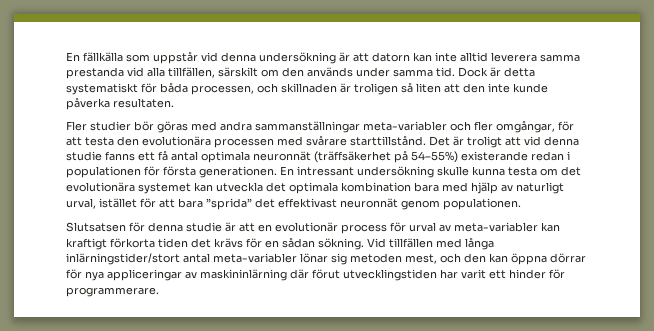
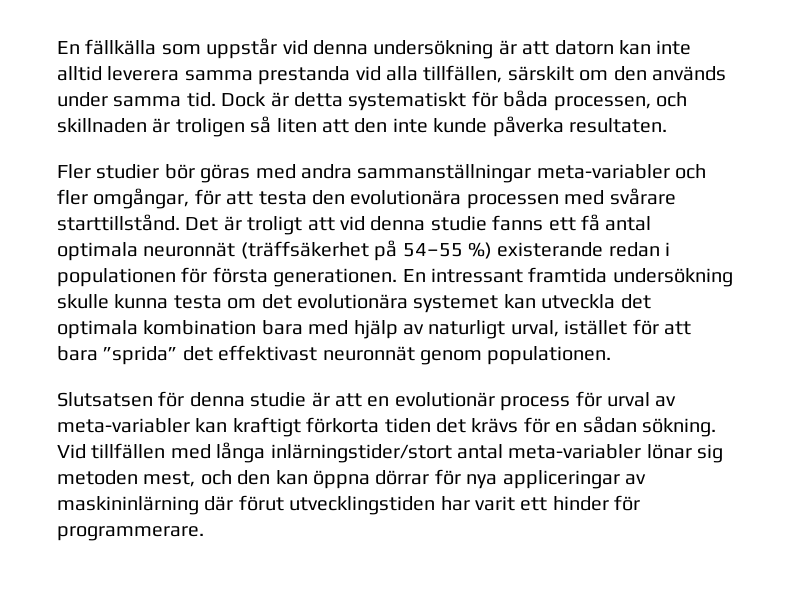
- Det är troligt att vid denna studie fanns ett få antal optimala neuronnät (träffsäkerhet på 54–55%) existerande redan i populationen för första generationen.
+ Det är troligt att vid denna studie fanns ett få antal optimala neuronnät (träffsäkerhet på 54–55 %) existerande redan i populationen för första generationen.
- En intressant undersökning skulle kunna testa om det evolutionära systemet kan utveckla det optimala kombination bara med hjälp av naturligt urval, istället för att bara ”sprida” det effektivast neuronnät genom populationen.
+ En intressant framtida undersökning skulle kunna testa om det evolutionära systemet kan utveckla det optimala kombination bara med hjälp av naturligt urval, istället för att bara ”sprida” det effektivast neuronnät genom populationen.

